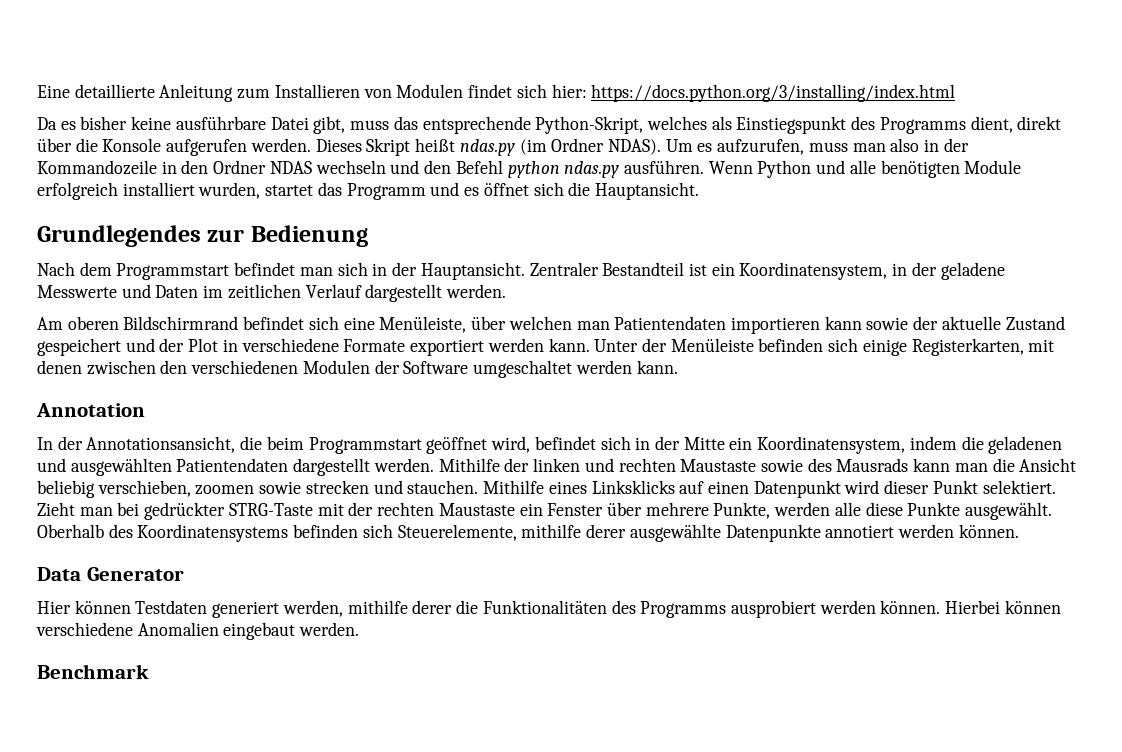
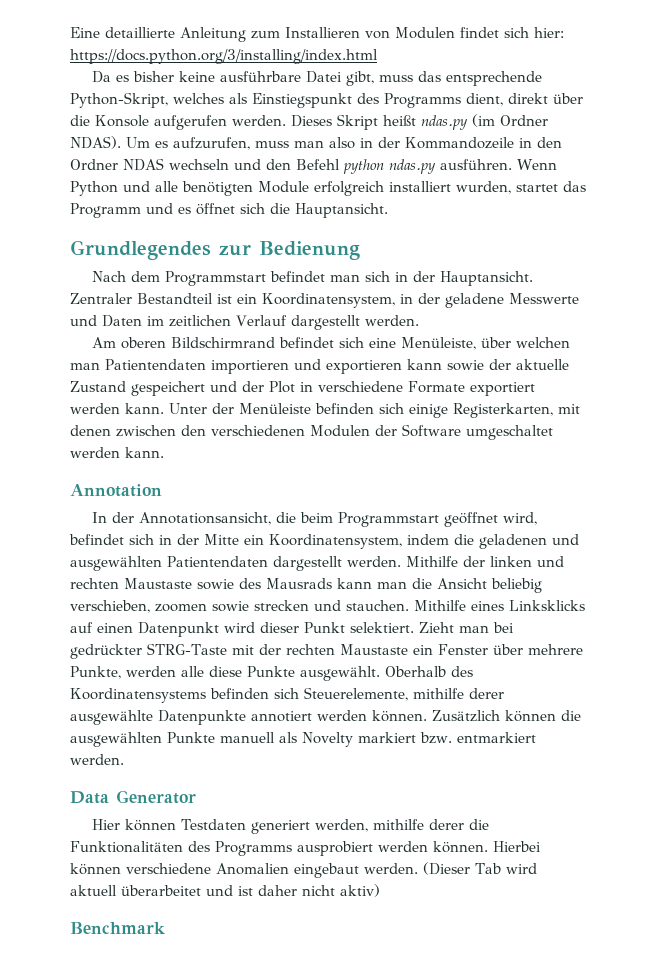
- Am oberen Bildschirmrand befindet sich eine Menüleiste, über welchen man Patientendaten importieren kann sowie der aktuelle Zustand gespeichert und der Plot in verschiedene Formate exportiert werden kann.
+ Am oberen Bildschirmrand befindet sich eine Menüleiste, über welchen man Patientendaten importieren und exportieren kann sowie der aktuelle Zustand gespeichert und der Plot in verschiedene Formate exportiert werden kann.
+ Zusätzlich können die ausgewählten Punkte manuell als Novelty markiert bzw. entmarkiert werden.
+ (Dieser Tab wird aktuell überarbeitet und ist daher nicht aktiv)

